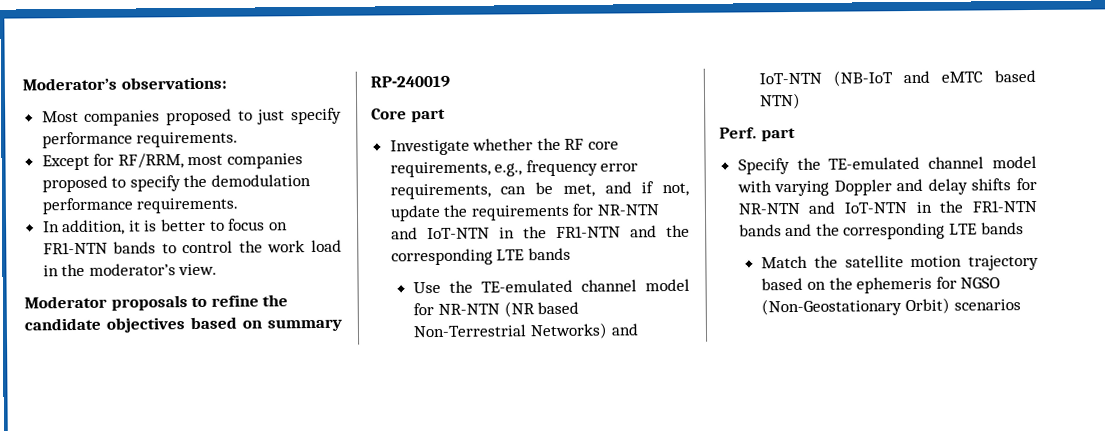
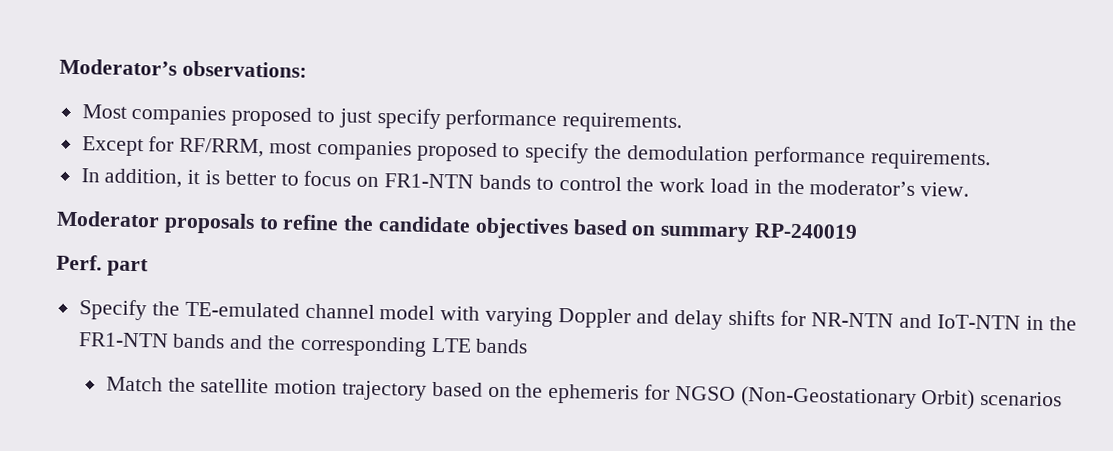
- Core part
- Investigate whether the RF core requirements, e.g., frequency error requirements, can be met, and if not, update the requirements for NR-NTN and IoT-NTN in the FR1-NTN and the corresponding LTE bands
- Use the TE-emulated channel model for NR-NTN (NR based Non-Terrestrial Networks) and IoT-NTN (NB-IoT and eMTC based NTN)

